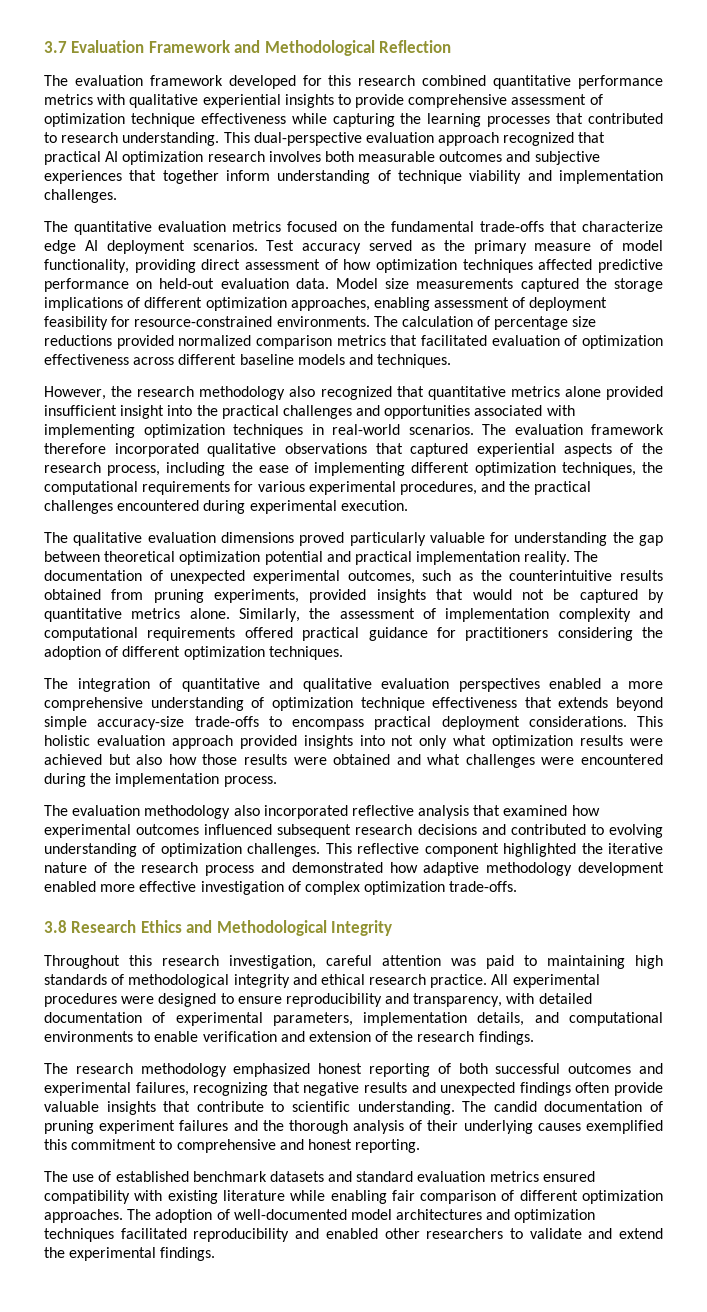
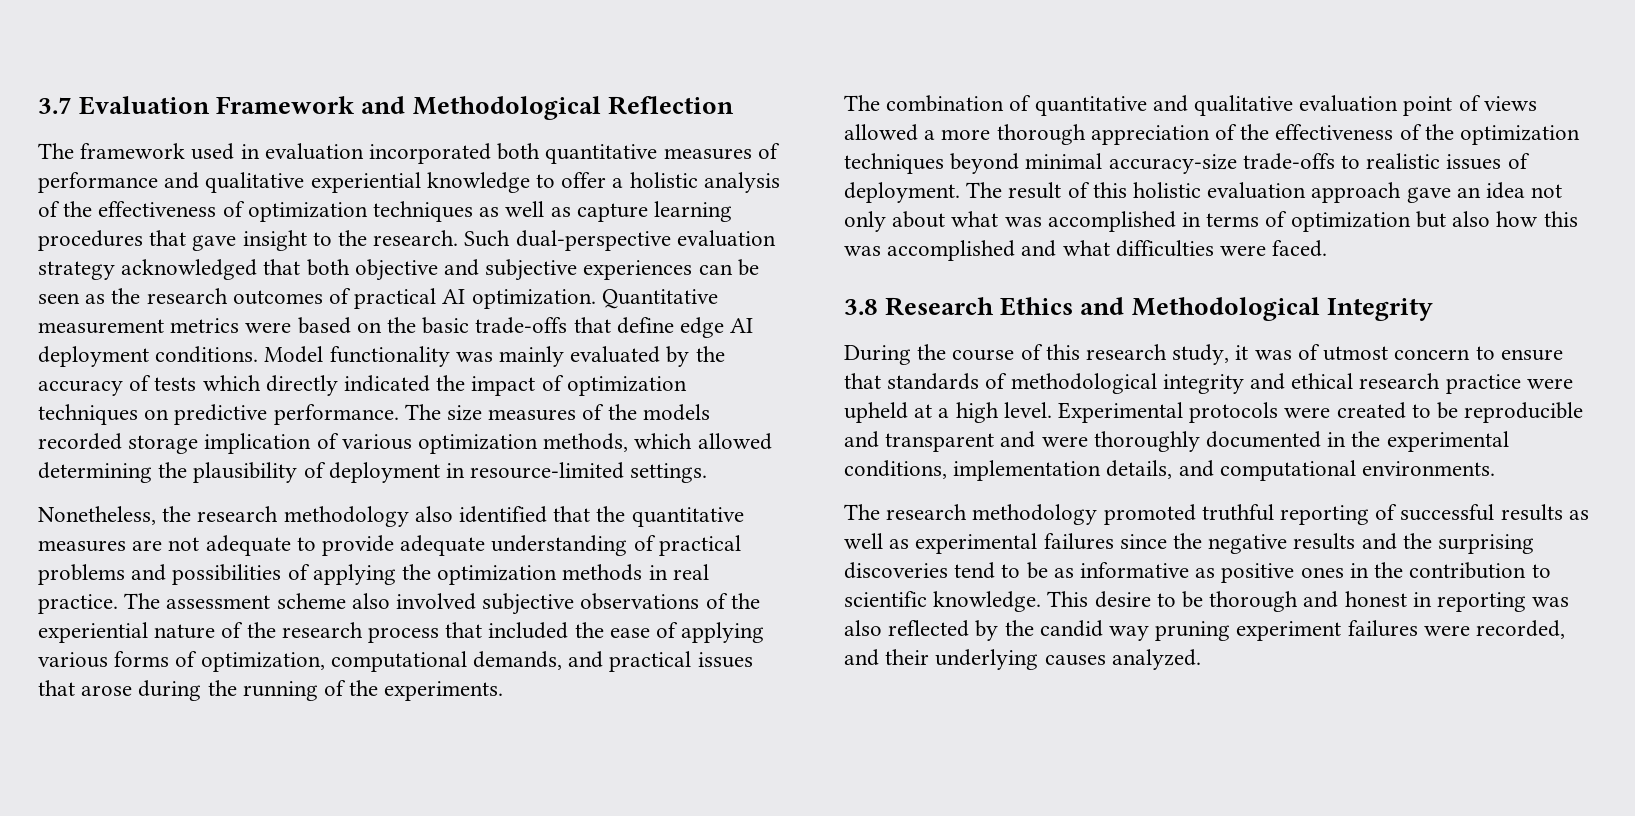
- The evaluation framework developed for this research combined quantitative performance metrics with qualitative experiential insights to provide comprehensive assessment of optimization technique effectiveness while capturing the learning processes that contributed to research understanding. This dual-perspective evaluation approach recognized that practical AI optimization research involves both measurable outcomes and subjective experiences that together inform understanding of technique viability and implementation challenges.
- The quantitative evaluation metrics focused on the fundamental trade-offs that characterize edge AI deployment scenarios. Test accuracy served as the primary measure of model functionality, providing direct assessment of how optimization techniques affected predictive performance on held-out evaluation data. Model size measurements captured the storage implications of different optimization approaches, enabling assessment of deployment feasibility for resource-constrained environments. The calculation of percentage size reductions provided normalized comparison metrics that facilitated evaluation of optimization effectiveness across different baseline models and techniques.
- However, the research methodology also recognized that quantitative metrics alone provided insufficient insight into the practical challenges and opportunities associated with implementing optimization techniques in real-world scenarios. The evaluation framework therefore incorporated qualitative observations that captured experiential aspects of the research process, including the ease of implementing different optimization techniques, the computational requirements for various experimental procedures, and the practical challenges encountered during experimental execution.
- The qualitative evaluation dimensions proved particularly valuable for understanding the gap between theoretical optimization potential and practical implementation reality. The documentation of unexpected experimental outcomes, such as the counterintuitive results obtained from pruning experiments, provided insights that would not be captured by quantitative metrics alone. Similarly, the assessment of implementation complexity and computational requirements offered practical guidance for practitioners considering the adoption of different optimization techniques.
- The integration of quantitative and qualitative evaluation perspectives enabled a more comprehensive understanding of optimization technique effectiveness that extends beyond simple accuracy-size trade-offs to encompass practical deployment considerations. This holistic evaluation approach provided insights into not only what optimization results were achieved but also how those results were obtained and what challenges were encountered during the implementation process.
- The evaluation methodology also incorporated reflective analysis that examined how experimental outcomes influenced subsequent research decisions and contributed to evolving understanding of optimization challenges. This reflective component highlighted the iterative nature of the research process and demonstrated how adaptive methodology development enabled more effective investigation of complex optimization trade-offs.
+ The framework used in evaluation incorporated both quantitative measures of performance and qualitative experiential knowledge to offer a holistic analysis of the effectiveness of optimization techniques as well as capture learning procedures that gave insight to the research. Such dual-perspective evaluation strategy acknowledged that both objective and subjective experiences can be seen as the research outcomes of practical AI optimization. Quantitative measurement metrics were based on the basic trade-offs that define edge AI deployment conditions. Model functionality was mainly evaluated by the accuracy of tests which directly indicated the impact of optimization techniques on predictive performance. The size measures of the models recorded storage implication of various optimization methods, which allowed determining the plausibility of deployment in resource-limited settings.
+ Nonetheless, the research methodology also identified that the quantitative measures are not adequate to provide adequate understanding of practical problems and possibilities of applying the optimization methods in real practice. The assessment scheme also involved subjective observations of the experiential nature of the research process that included the ease of applying various forms of optimization, computational demands, and practical issues that arose during the running of the experiments.
+ The combination of quantitative and qualitative evaluation point of views allowed a more thorough appreciation of the effectiveness of the optimization techniques beyond minimal accuracy-size trade-offs to realistic issues of deployment. The result of this holistic evaluation approach gave an idea not only about what was accomplished in terms of optimization but also how this was accomplished and what difficulties were faced.
- Throughout this research investigation, careful attention was paid to maintaining high standards of methodological integrity and ethical research practice. All experimental procedures were designed to ensure reproducibility and transparency, with detailed documentation of experimental parameters, implementation details, and computational environments to enable verification and extension of the research findings.
- The research methodology emphasized honest reporting of both successful outcomes and experimental failures, recognizing that negative results and unexpected findings often provide valuable insights that contribute to scientific understanding. The candid documentation of pruning experiment failures and the thorough analysis of their underlying causes exemplified this commitment to comprehensive and honest reporting.
- The use of established benchmark datasets and standard evaluation metrics ensured compatibility with existing literature while enabling fair comparison of different optimization approaches. The adoption of well-documented model architectures and optimization techniques facilitated reproducibility and enabled other researchers to validate and extend the experimental findings.
+ During the course of this research study, it was of utmost concern to ensure that standards of methodological integrity and ethical research practice were upheld at a high level. Experimental protocols were created to be reproducible and transparent and were thoroughly documented in the experimental conditions, implementation details, and computational environments.
+ The research methodology promoted truthful reporting of successful results as well as experimental failures since the negative results and the surprising discoveries tend to be as informative as positive ones in the contribution to scientific knowledge. This desire to be thorough and honest in reporting was also reflected by the candid way pruning experiment failures were recorded, and their underlying causes analyzed.

